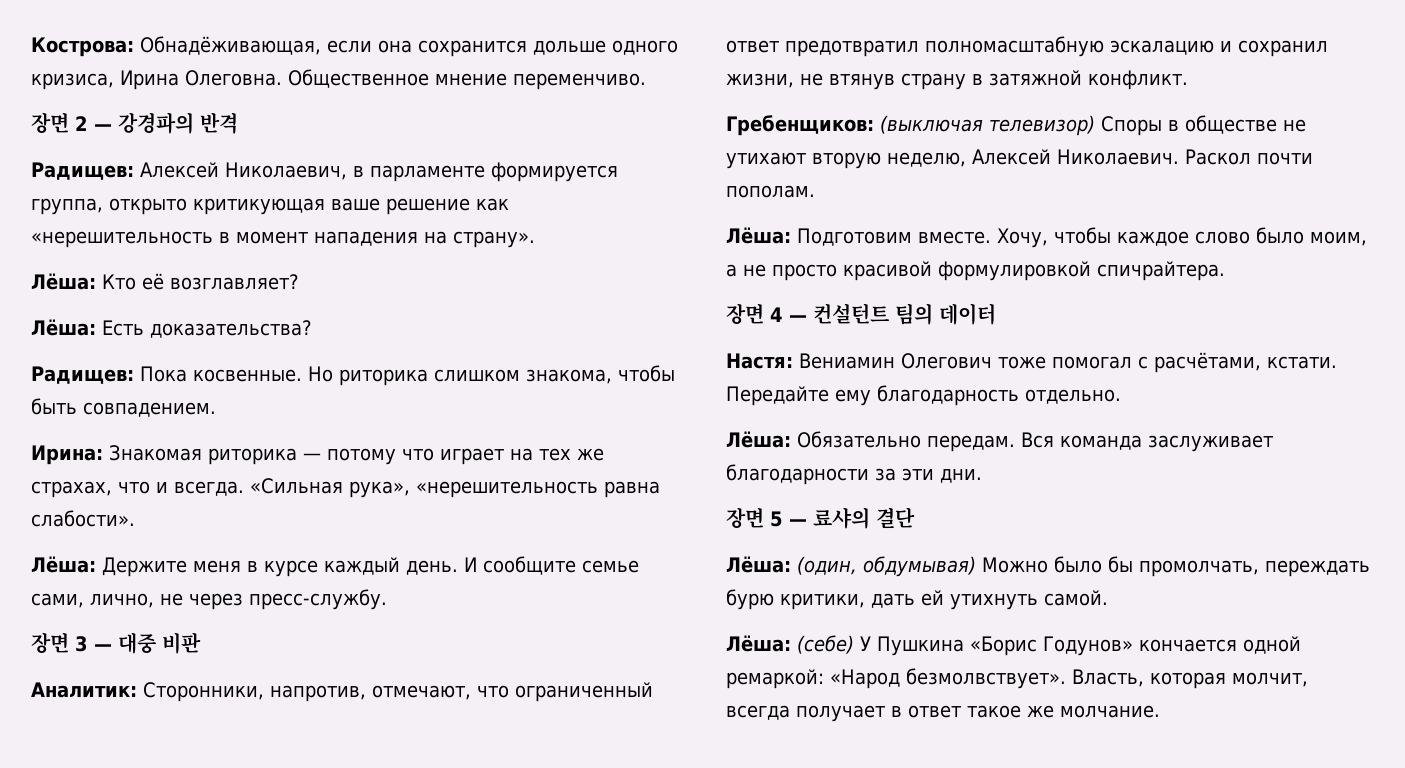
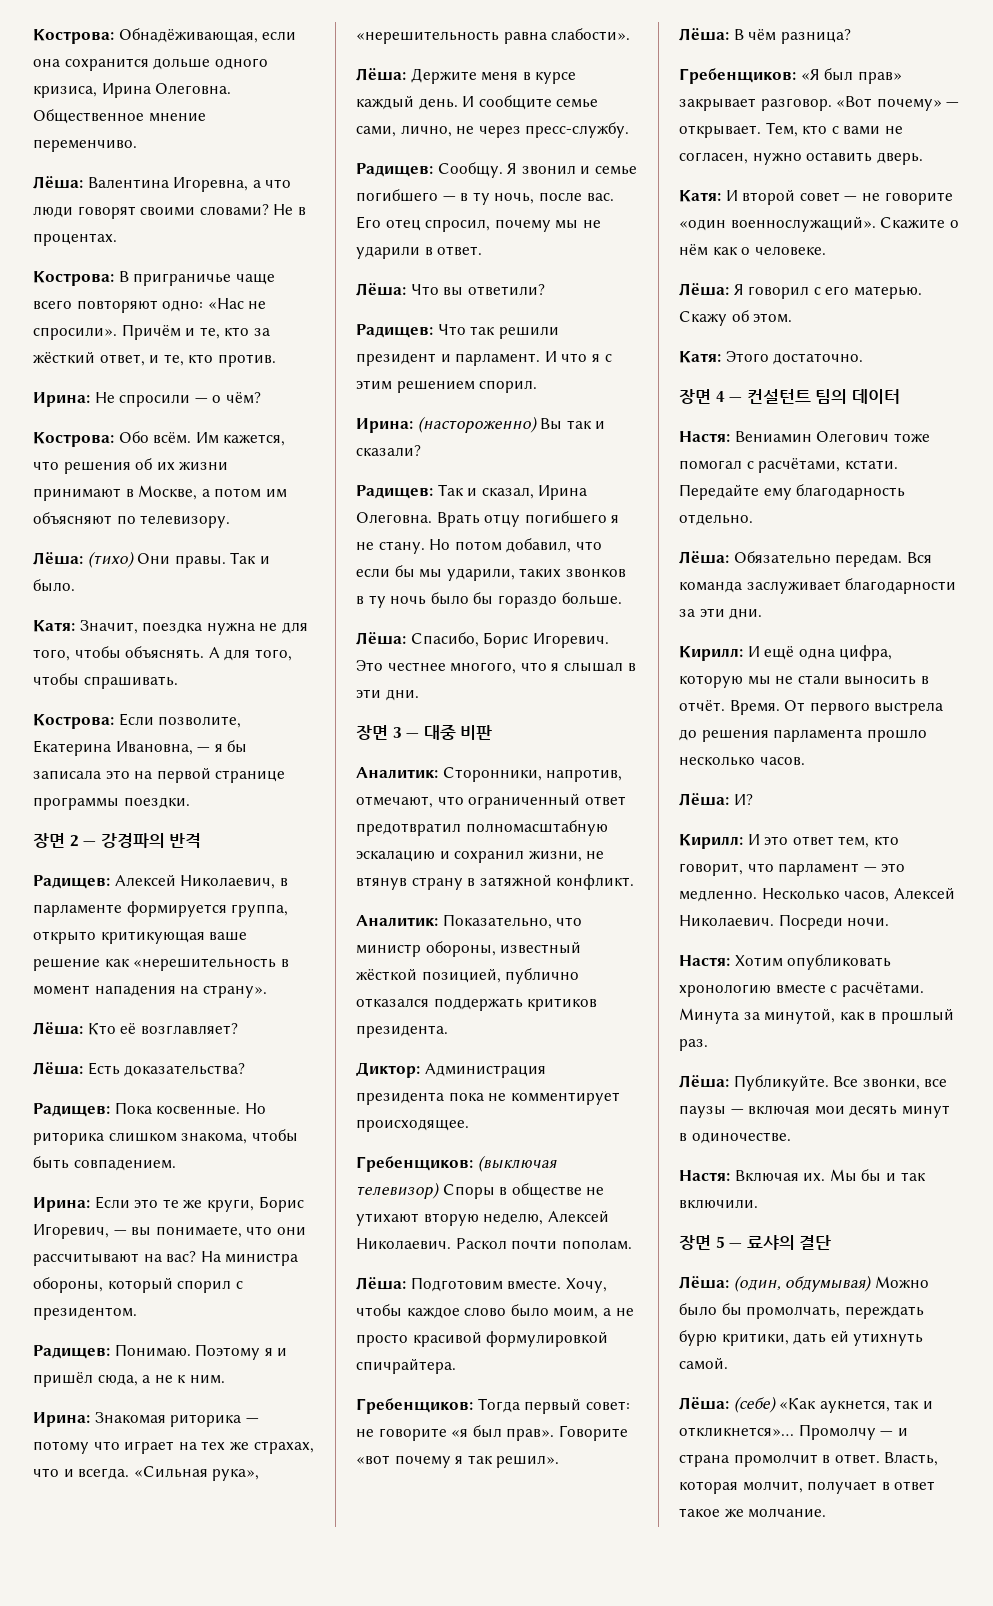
+ Лёша: Валентина Игоревна, а что люди говорят своими словами? Не в процентах.
+ Кострова: В приграничье чаще всего повторяют одно: «Нас не спросили». Причём и те, кто за жёсткий ответ, и те, кто против.
+ Ирина: Не спросили — о чём?
+ Кострова: Обо всём. Им кажется, что решения об их жизни принимают в Москве, а потом им объясняют по телевизору.
+ Лёша: (тихо) Они правы. Так и было.
+ Катя: Значит, поездка нужна не для того, чтобы объяснять. А для того, чтобы спрашивать.
+ Кострова: Если позволите, Екатерина Ивановна, — я бы записала это на первой странице программы поездки.
+ Ирина: Если это те же круги, Борис Игоревич, — вы понимаете, что они рассчитывают на вас? На министра обороны, который спорил с президентом.
+ Радищев: Понимаю. Поэтому я и пришёл сюда, а не к ним.
+ Радищев: Сообщу. Я звонил и семье погибшего — в ту ночь, после вас. Его отец спросил, почему мы не ударили в ответ.
+ Лёша: Что вы ответили?
+ Радищев: Что так решили президент и парламент. И что я с этим решением спорил.
+ Ирина: (настороженно) Вы так и сказали?
+ Радищев: Так и сказал, Ирина Олеговна. Врать отцу погибшего я не стану. Но потом добавил, что если бы мы ударили, таких звонков в ту ночь было бы гораздо больше.
+ Лёша: Спасибо, Борис Игоревич. Это честнее многого, что я слышал в эти дни.
+ Аналитик: Показательно, что министр обороны, известный жёсткой позицией, публично отказался поддержать критиков президента.
+ Диктор: Администрация президента пока не комментирует происходящее.
+ Гребенщиков: Тогда первый совет: не говорите «я был прав». Говорите «вот почему я так решил».
+ Лёша: В чём разница?
+ Гребенщиков: «Я был прав» закрывает разговор. «Вот почему» — открывает. Тем, кто с вами не согласен, нужно оставить дверь.
+ Катя: И второй совет — не говорите «один военнослужащий». Скажите о нём как о человеке.
+ Лёша: Я говорил с его матерью. Скажу об этом.
+ Катя: Этого достаточно.
+ Кирилл: И ещё одна цифра, которую мы не стали выносить в отчёт. Время. От первого выстрела до решения парламента прошло несколько часов.
+ Лёша: И?
+ Кирилл: И это ответ тем, кто говорит, что парламент — это медленно. Несколько часов, Алексей Николаевич. Посреди ночи.
+ Настя: Хотим опубликовать хронологию вместе с расчётами. Минута за минутой, как в прошлый раз.
+ Лёша: Публикуйте. Все звонки, все паузы — включая мои десять минут в одиночестве.
+ Настя: Включая их. Мы бы и так включили.
- Лёша: (себе) У Пушкина «Борис Годунов» кончается одной ремаркой: «Народ безмолвствует».
+ Лёша: (себе) «Как аукнется, так и откликнется»… Промолчу — и страна промолчит в ответ.
- Власть, которая молчит, всегда получает в ответ такое же молчание.
+ Власть, которая молчит, получает в ответ такое же молчание.

